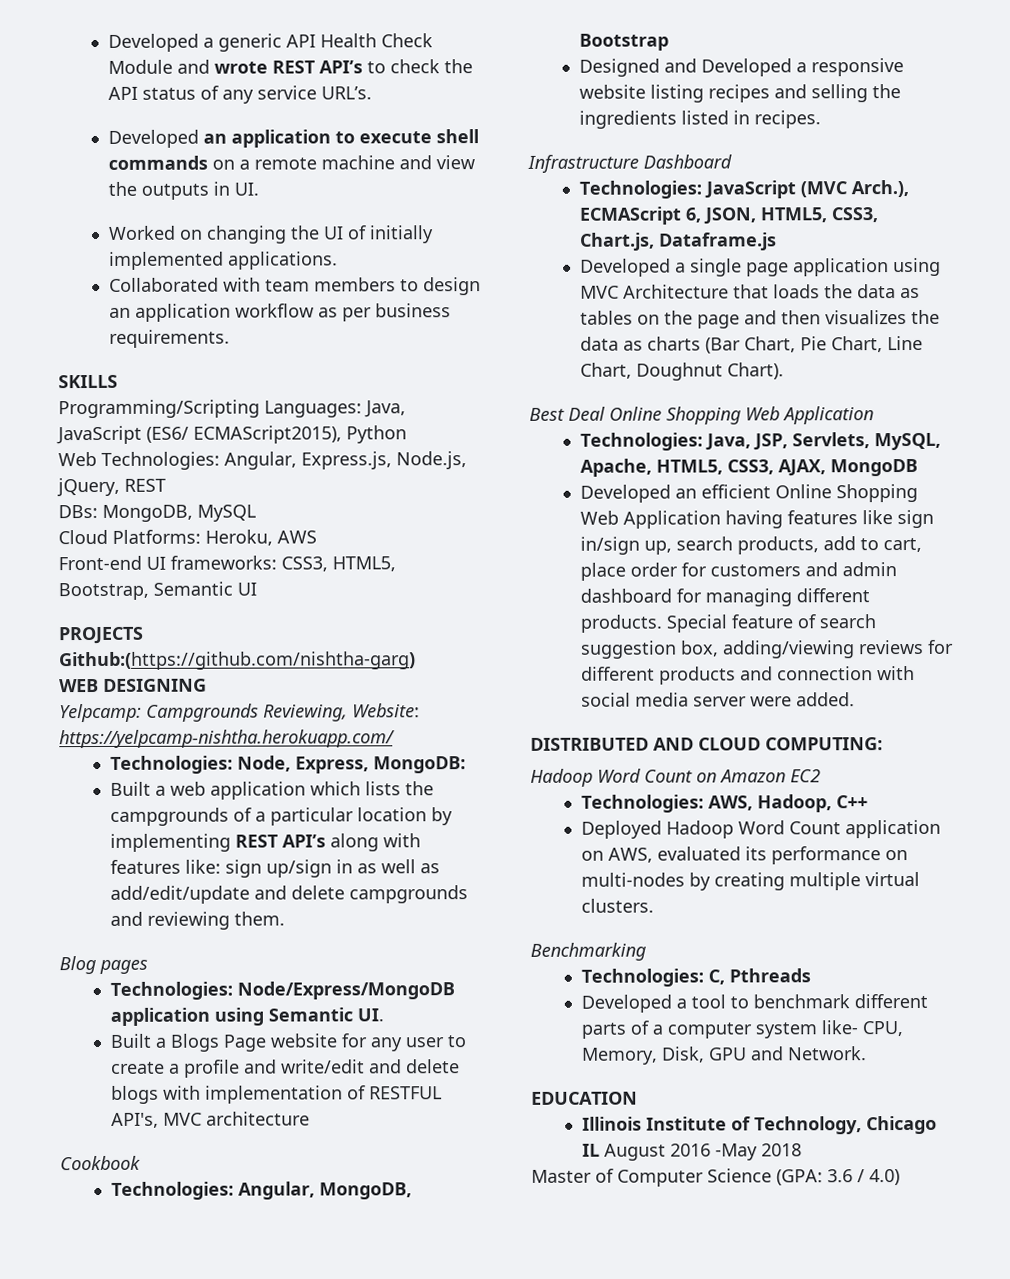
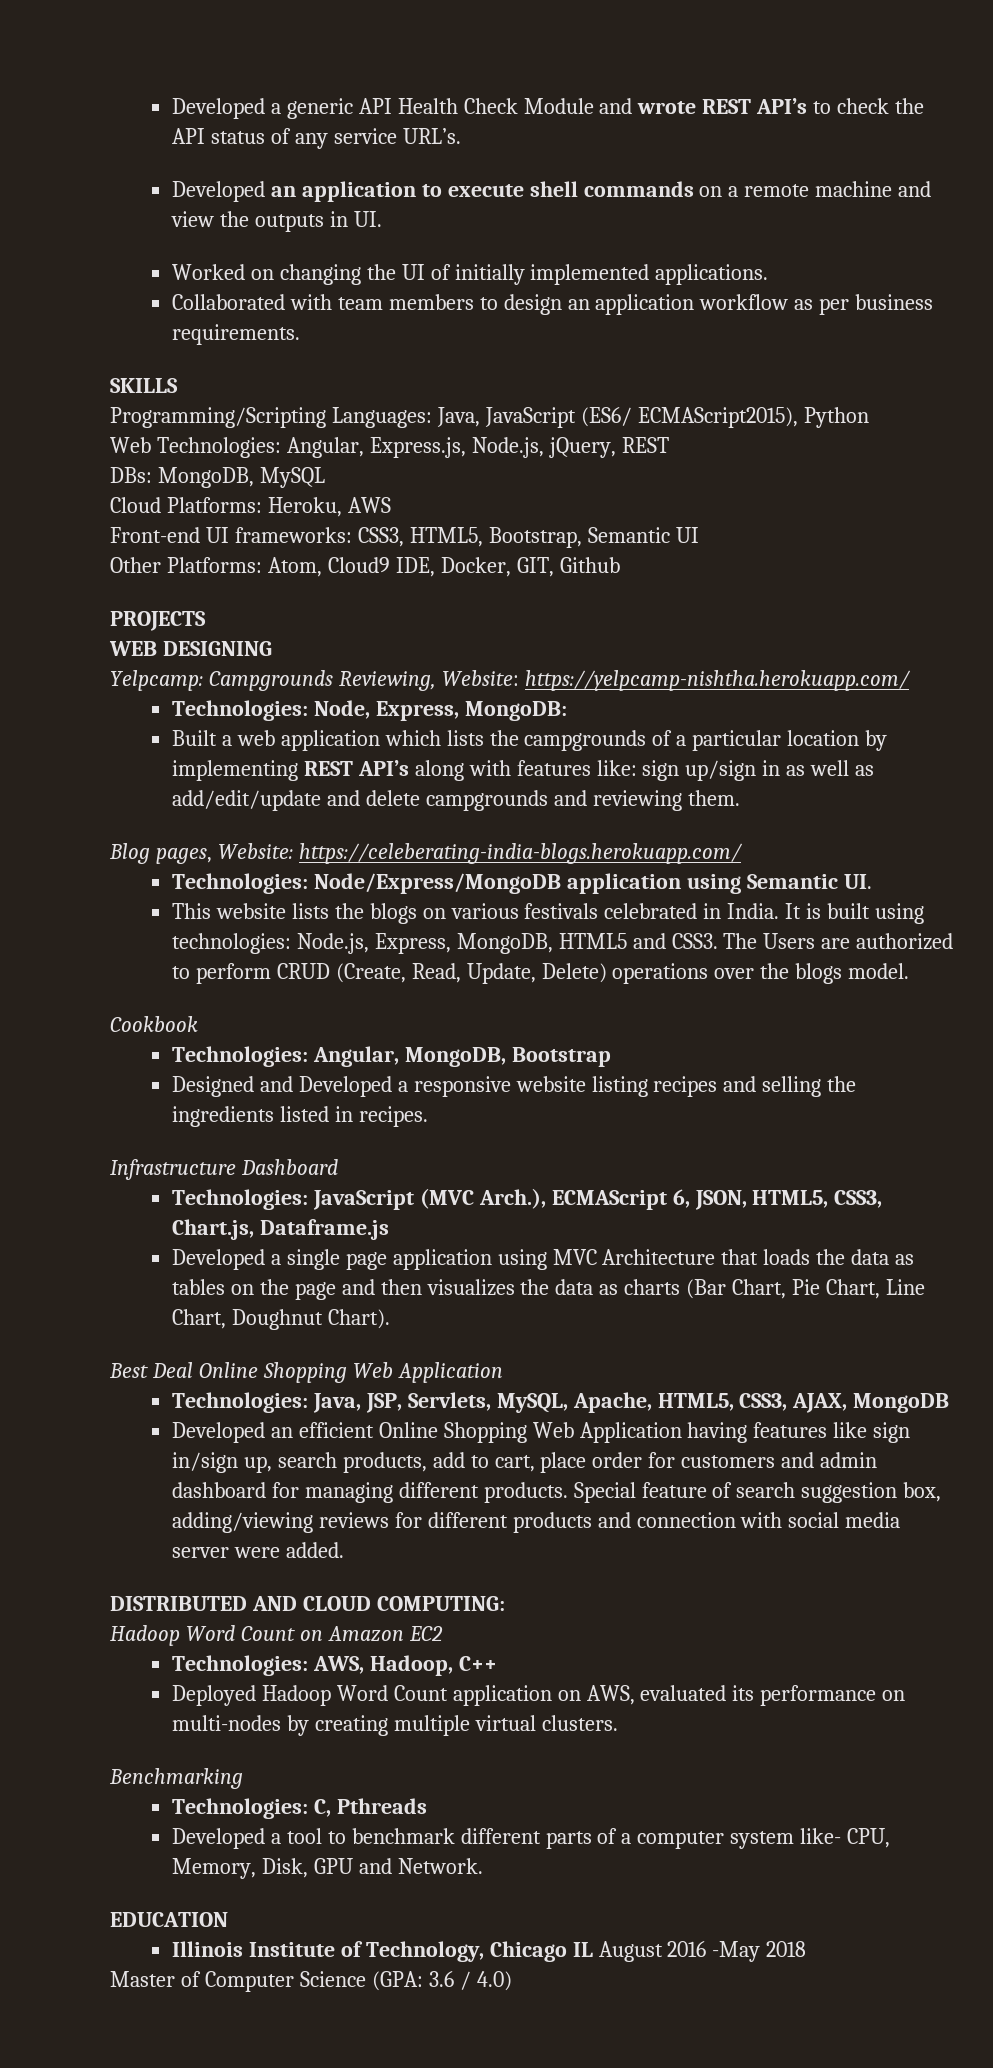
+ Other Platforms: Atom, Cloud9 IDE, Docker, GIT, Github
- PROJECTS Github:(https://github.com/nishtha-garg)
+ PROJECTS
- Blog pages
+ Blog pages, Website: https://celeberating-india-blogs.herokuapp.com/
- Built a Blogs Page website for any user to create a profile and write/edit and delete blogs with implementation of RESTFUL API's, MVC architecture
+ This website lists the blogs on various festivals celebrated in India. It is built using technologies: Node.js, Express, MongoDB, HTML5 and CSS3. The Users are authorized to perform CRUD (Create, Read, Update, Delete) operations over the blogs model.

